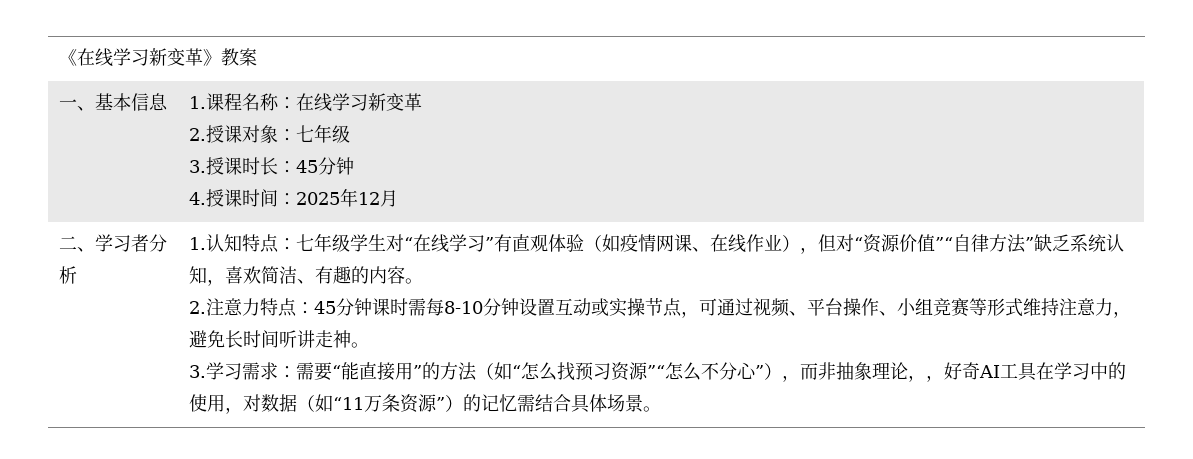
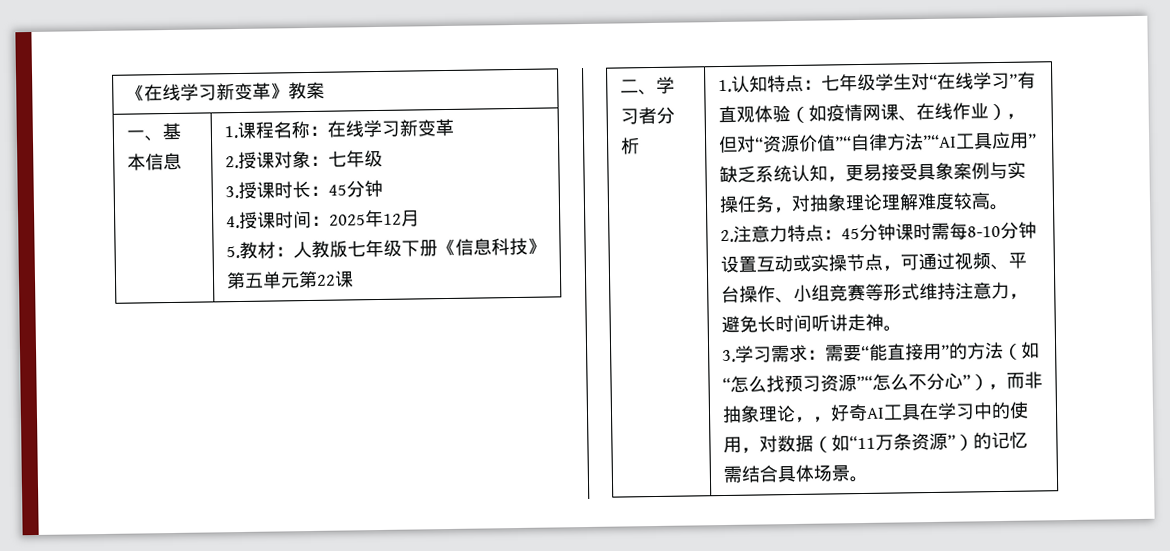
+ 5.教材：人教版七年级下册《信息科技》第五单元第22课
- 1.认知特点：七年级学生对“在线学习”有直观体验（如疫情网课、在线作业），但对“资源价值”“自律方法”缺乏系统认知，喜欢简洁、有趣的内容。
+ 1.认知特点：七年级学生对“在线学习”有直观体验（如疫情网课、在线作业），但对“资源价值”“自律方法”“AI工具应用”缺乏系统认知，更易接受具象案例与实操任务，对抽象理论理解难度较高。

